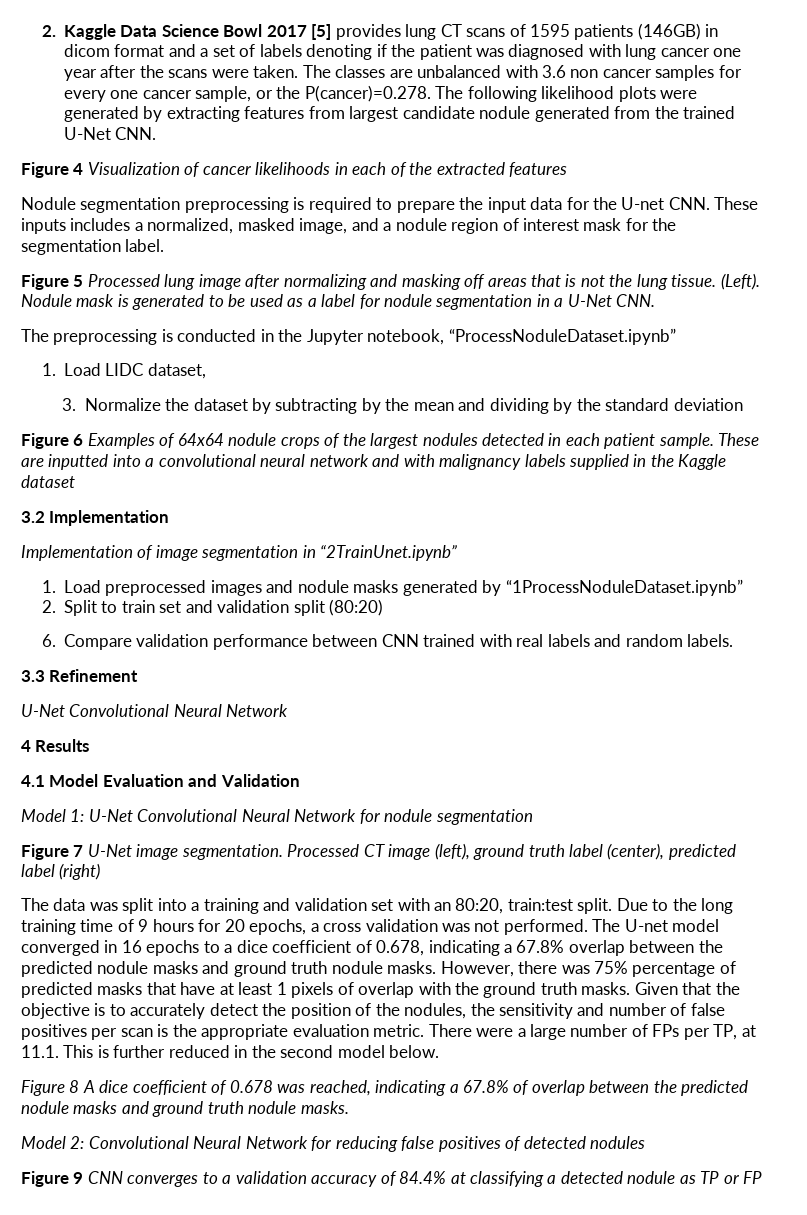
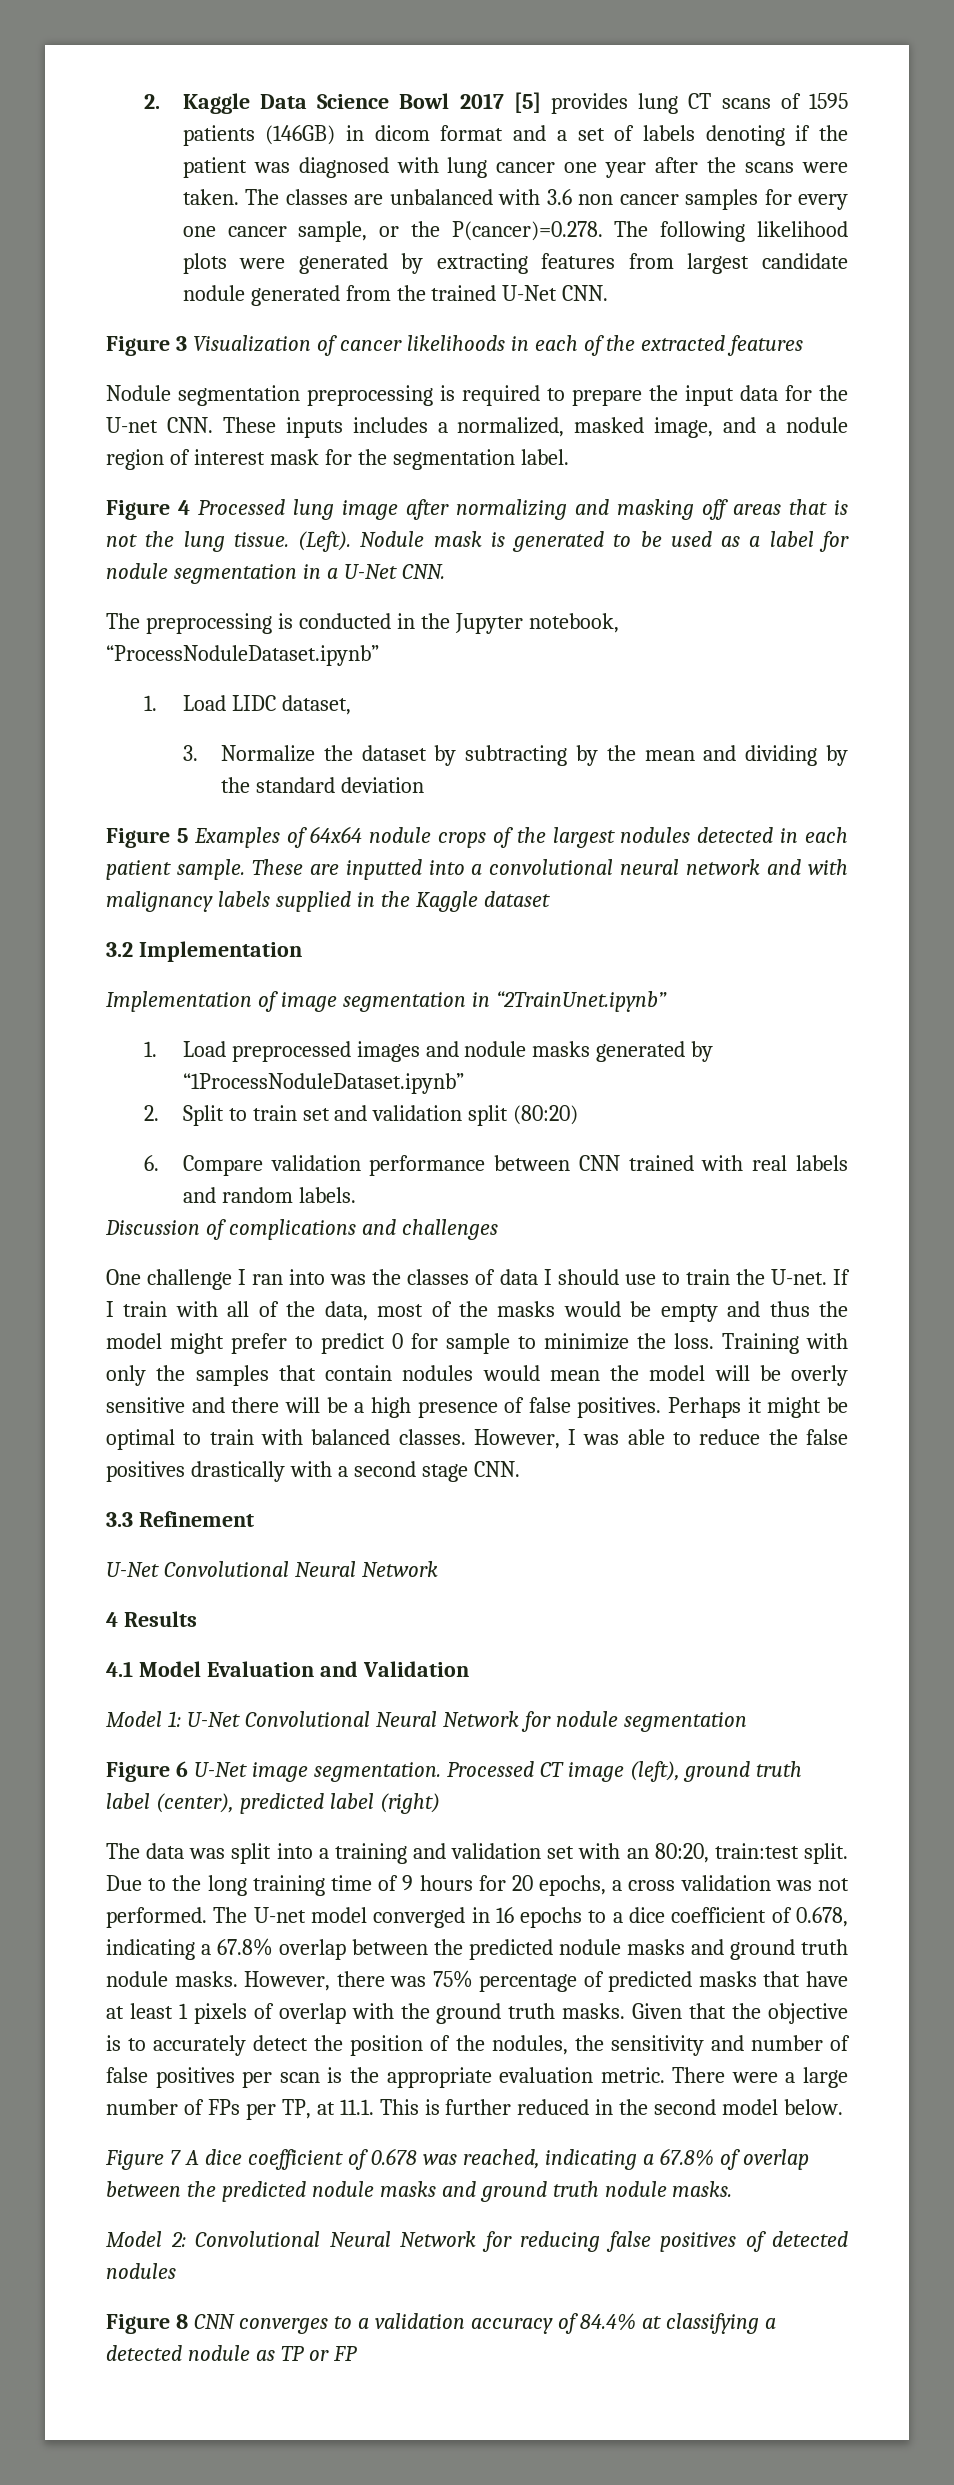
- Figure 4 Visualization of cancer likelihoods in each of the extracted features
+ Figure 3 Visualization of cancer likelihoods in each of the extracted features
- Figure 5 Processed lung image after normalizing and masking off areas that is not the lung tissue.
+ Figure 4 Processed lung image after normalizing and masking off areas that is not the lung tissue.
- Figure 6 Examples of 64x64 nodule crops of the largest nodules detected in each patient sample.
+ Figure 5 Examples of 64x64 nodule crops of the largest nodules detected in each patient sample.
+ Discussion of complications and challenges
+ One challenge I ran into was the classes of data I should use to train the U-net. If I train with all of the data, most of the masks would be empty and thus the model might prefer to predict 0 for sample to minimize the loss. Training with only the samples that contain nodules would mean the model will be overly sensitive and there will be a high presence of false positives. Perhaps it might be optimal to train with balanced classes. However, I was able to reduce the false positives drastically with a second stage CNN.
- Figure 7 U-Net image segmentation.
+ Figure 6 U-Net image segmentation.
- Figure 8 A dice coefficient of 0.678 was reached, indicating a 67.8% of overlap between the predicted nodule masks and ground truth nodule masks.
+ Figure 7 A dice coefficient of 0.678 was reached, indicating a 67.8% of overlap between the predicted nodule masks and ground truth nodule masks.
- Figure 9 CNN converges to a validation accuracy of 84.4% at classifying a detected nodule as TP or FP
+ Figure 8 CNN converges to a validation accuracy of 84.4% at classifying a detected nodule as TP or FP

